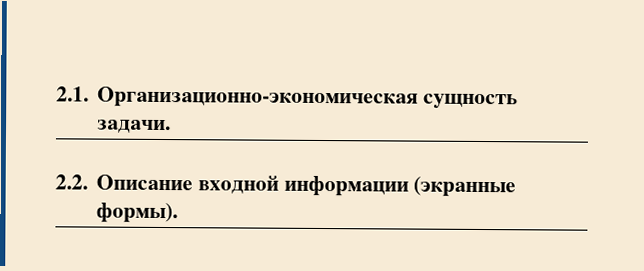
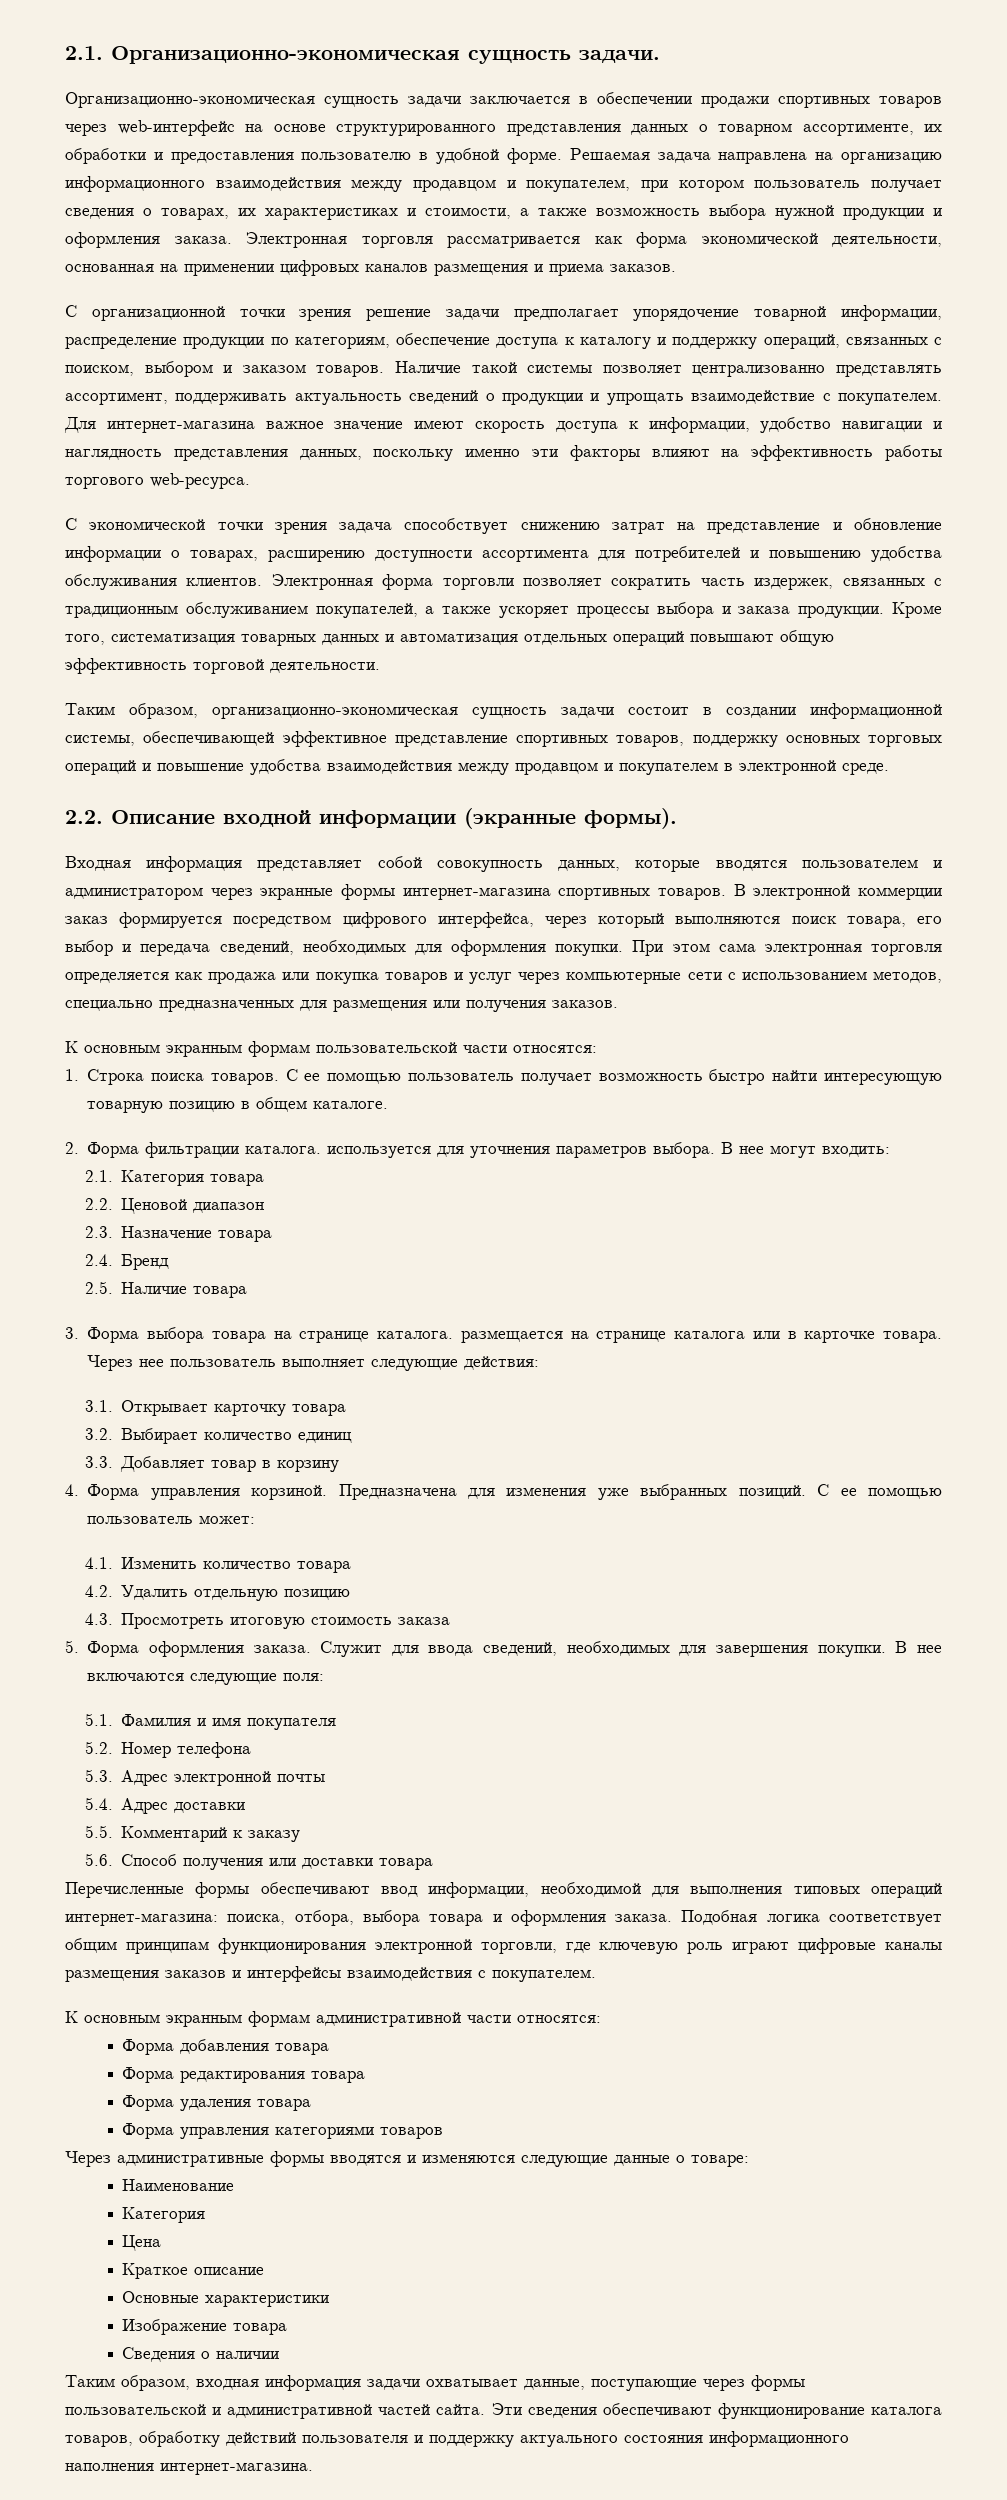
+ Организационно-экономическая сущность задачи заключается в обеспечении продажи спортивных товаров через web-интерфейс на основе структурированного представления данных о товарном ассортименте, их обработки и предоставления пользователю в удобной форме. Решаемая задача направлена на организацию информационного взаимодействия между продавцом и покупателем, при котором пользователь получает сведения о товарах, их характеристиках и стоимости, а также возможность выбора нужной продукции и оформления заказа. Электронная торговля рассматривается как форма экономической деятельности, основанная на применении цифровых каналов размещения и приема заказов.
+ С организационной точки зрения решение задачи предполагает упорядочение товарной информации, распределение продукции по категориям, обеспечение доступа к каталогу и поддержку операций, связанных с поиском, выбором и заказом товаров. Наличие такой системы позволяет централизованно представлять ассортимент, поддерживать актуальность сведений о продукции и упрощать взаимодействие с покупателем. Для интернет-магазина важное значение имеют скорость доступа к информации, удобство навигации и наглядность представления данных, поскольку именно эти факторы влияют на эффективность работы торгового web-ресурса.
+ С экономической точки зрения задача способствует снижению затрат на представление и обновление информации о товарах, расширению доступности ассортимента для потребителей и повышению удобства обслуживания клиентов. Электронная форма торговли позволяет сократить часть издержек, связанных с традиционным обслуживанием покупателей, а также ускоряет процессы выбора и заказа продукции. Кроме того, систематизация товарных данных и автоматизация отдельных операций повышают общую эффективность торговой деятельности.
+ Таким образом, организационно-экономическая сущность задачи состоит в создании информационной системы, обеспечивающей эффективное представление спортивных товаров, поддержку основных торговых операций и повышение удобства взаимодействия между продавцом и покупателем в электронной среде.
+ Входная информация представляет собой совокупность данных, которые вводятся пользователем и администратором через экранные формы интернет-магазина спортивных товаров. В электронной коммерции заказ формируется посредством цифрового интерфейса, через который выполняются поиск товара, его выбор и передача сведений, необходимых для оформления покупки. При этом сама электронная торговля определяется как продажа или покупка товаров и услуг через компьютерные сети с использованием методов, специально предназначенных для размещения или получения заказов.
+ К основным экранным формам пользовательской части относятся:
+ 1. Строка поиска товаров. С ее помощью пользователь получает возможность быстро найти интересующую товарную позицию в общем каталоге.
+ 2. Форма фильтрации каталога. используется для уточнения параметров выбора. В нее могут входить:
+ 2.1. Категория товара
+ 2.2. Ценовой диапазон
+ 2.3. Назначение товара
+ 2.4. Бренд
+ 2.5. Наличие товара
+ 3. Форма выбора товара на странице каталога. размещается на странице каталога или в карточке товара. Через нее пользователь выполняет следующие действия:
+ 3.1. Открывает карточку товара
+ 3.2. Выбирает количество единиц
+ 3.3. Добавляет товар в корзину
+ 4. Форма управления корзиной. Предназначена для изменения уже выбранных позиций. С ее помощью пользователь может:
+ 4.1. Изменить количество товара
+ 4.2. Удалить отдельную позицию
+ 4.3. Просмотреть итоговую стоимость заказа
+ 5. Форма оформления заказа. Служит для ввода сведений, необходимых для завершения покупки. В нее включаются следующие поля:
+ 5.1. Фамилия и имя покупателя
+ 5.2. Номер телефона
+ 5.3. Адрес электронной почты
+ 5.4. Адрес доставки
+ 5.5. Комментарий к заказу
+ 5.6. Способ получения или доставки товара
+ Перечисленные формы обеспечивают ввод информации, необходимой для выполнения типовых операций интернет-магазина: поиска, отбора, выбора товара и оформления заказа. Подобная логика соответствует общим принципам функционирования электронной торговли, где ключевую роль играют цифровые каналы размещения заказов и интерфейсы взаимодействия с покупателем.
+ К основным экранным формам административной части относятся:
+ Форма добавления товара
+ Форма редактирования товара
+ Форма удаления товара
+ Форма управления категориями товаров
+ Через административные формы вводятся и изменяются следующие данные о товаре:
+ Наименование
+ Категория
+ Цена
+ Краткое описание
+ Основные характеристики
+ Изображение товара
+ Сведения о наличии
+ Таким образом, входная информация задачи охватывает данные, поступающие через формы пользовательской и административной частей сайта. Эти сведения обеспечивают функционирование каталога товаров, обработку действий пользователя и поддержку актуального состояния информационного наполнения интернет-магазина.

